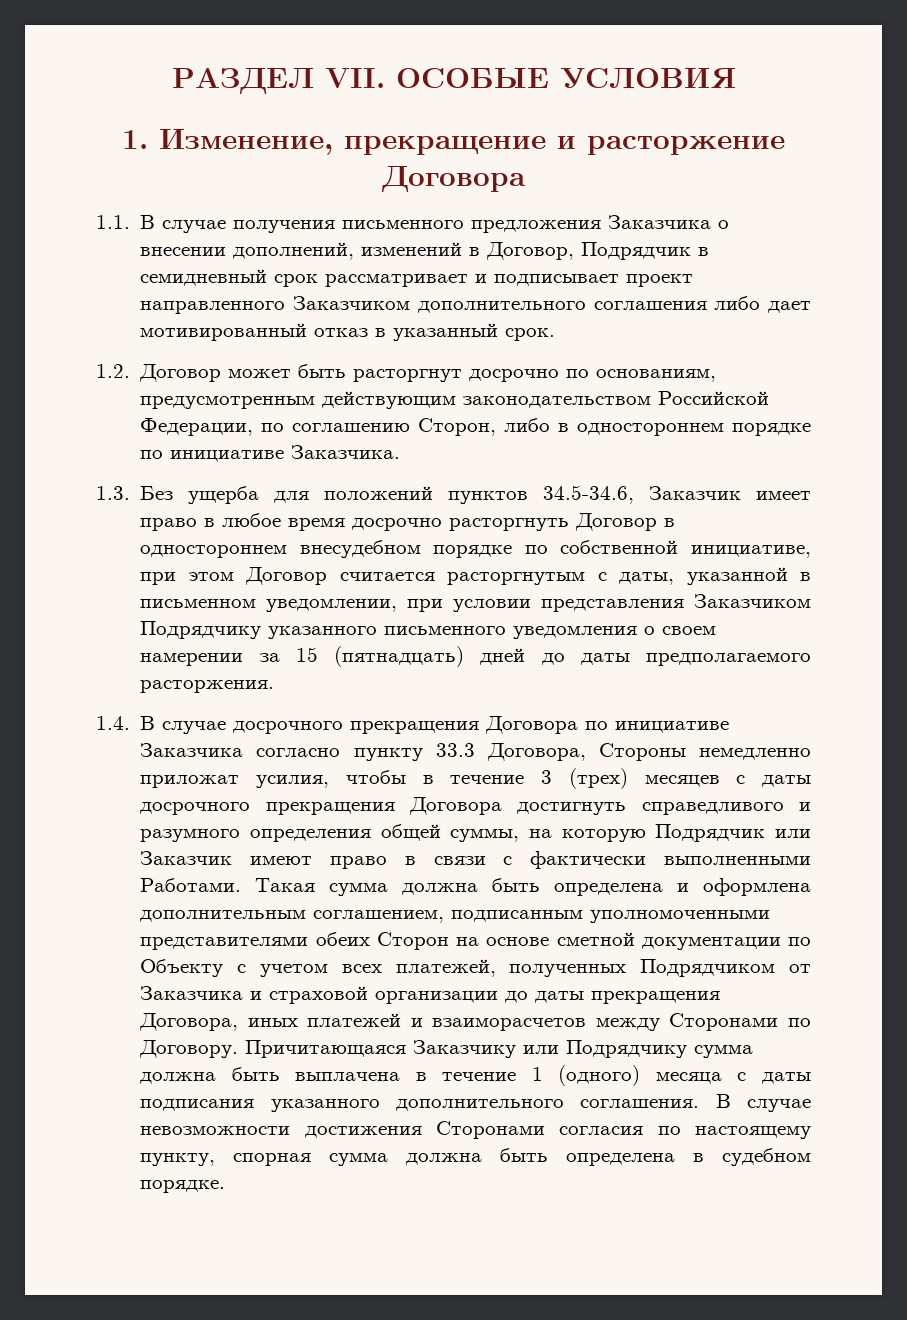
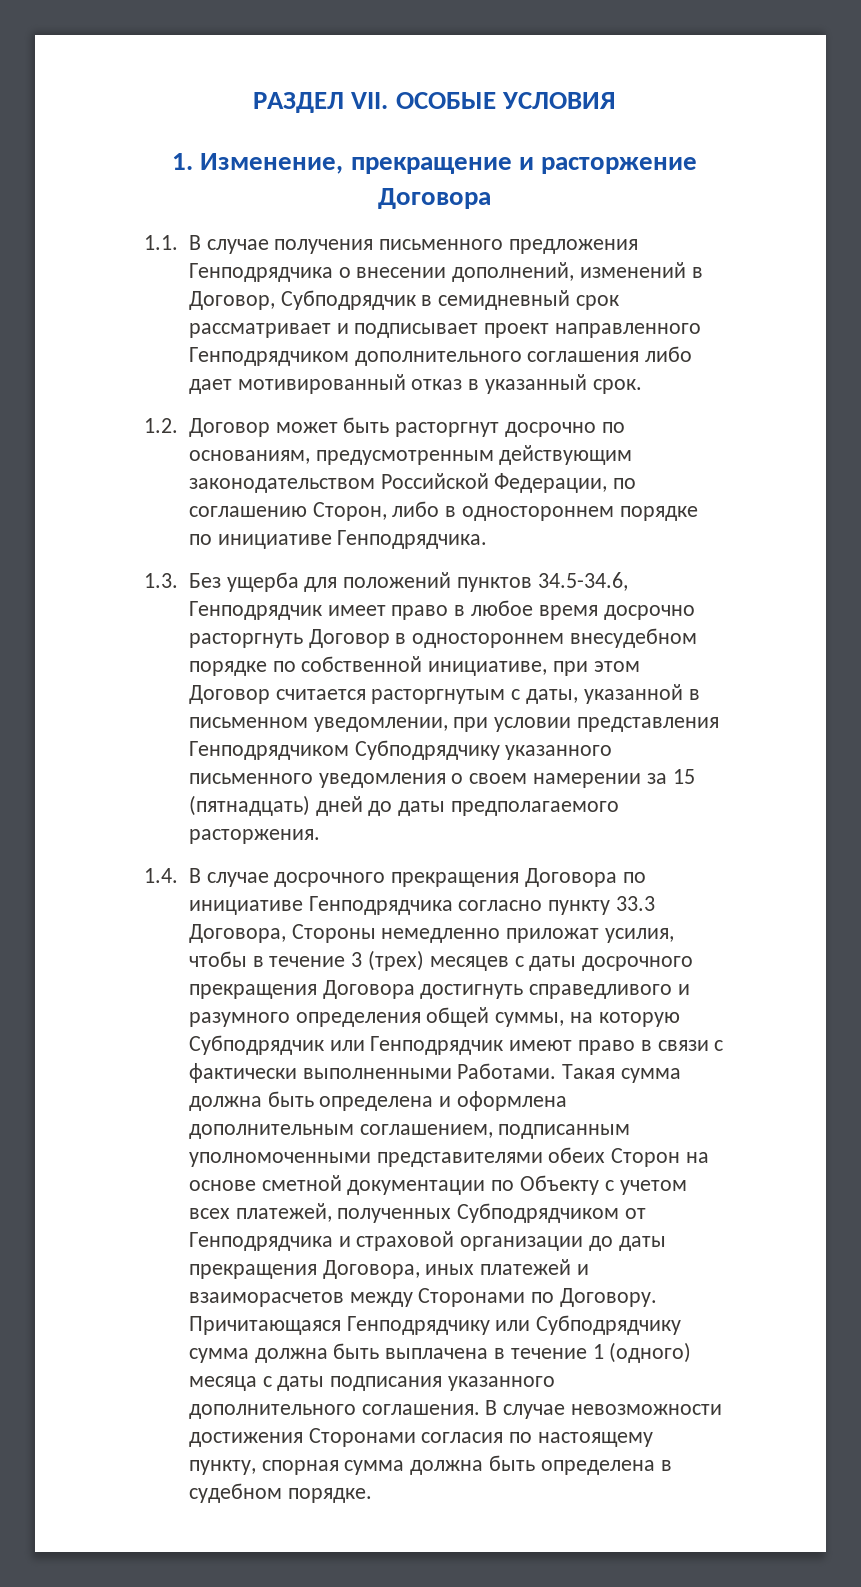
- 1.1. В случае получения письменного предложения Заказчика о внесении дополнений, изменений в Договор, Подрядчик в семидневный срок рассматривает и подписывает проект направленного Заказчиком дополнительного соглашения либо дает мотивированный отказ в указанный срок.
+ 1.1. В случае получения письменного предложения Генподрядчика о внесении дополнений, изменений в Договор, Субподрядчик в семидневный срок рассматривает и подписывает проект направленного Генподрядчиком дополнительного соглашения либо дает мотивированный отказ в указанный срок.
- 1.2. Договор может быть расторгнут досрочно по основаниям, предусмотренным действующим законодательством Российской Федерации, по соглашению Сторон, либо в одностороннем порядке по инициативе Заказчика.
+ 1.2. Договор может быть расторгнут досрочно по основаниям, предусмотренным действующим законодательством Российской Федерации, по соглашению Сторон, либо в одностороннем порядке по инициативе Генподрядчика.
- 1.3. Без ущерба для положений пунктов 34.5-34.6, Заказчик имеет право в любое время досрочно расторгнуть Договор в одностороннем внесудебном порядке по собственной инициативе, при этом Договор считается расторгнутым с даты, указанной в письменном уведомлении, при условии представления Заказчиком Подрядчику указанного письменного уведомления о своем намерении за 15 (пятнадцать) дней до даты предполагаемого расторжения.
+ 1.3. Без ущерба для положений пунктов 34.5-34.6, Генподрядчик имеет право в любое время досрочно расторгнуть Договор в одностороннем внесудебном порядке по собственной инициативе, при этом Договор считается расторгнутым с даты, указанной в письменном уведомлении, при условии представления Генподрядчиком Субподрядчику указанного письменного уведомления о своем намерении за 15 (пятнадцать) дней до даты предполагаемого расторжения.
- 1.4. В случае досрочного прекращения Договора по инициативе Заказчика согласно пункту 33.3 Договора, Стороны немедленно приложат усилия, чтобы в течение 3 (трех) месяцев с даты досрочного прекращения Договора достигнуть справедливого и разумного определения общей суммы, на которую Подрядчик или Заказчик имеют право в связи с фактически выполненными Работами.
+ 1.4. В случае досрочного прекращения Договора по инициативе Генподрядчика согласно пункту 33.3 Договора, Стороны немедленно приложат усилия, чтобы в течение 3 (трех) месяцев с даты досрочного прекращения Договора достигнуть справедливого и разумного определения общей суммы, на которую Субподрядчик или Генподрядчик имеют право в связи с фактически выполненными Работами.
- Такая сумма должна быть определена и оформлена дополнительным соглашением, подписанным уполномоченными представителями обеих Сторон на основе сметной документации по Объекту с учетом всех платежей, полученных Подрядчиком от Заказчика и страховой организации до даты прекращения Договора, иных платежей и взаиморасчетов между Сторонами по Договору.
+ Такая сумма должна быть определена и оформлена дополнительным соглашением, подписанным уполномоченными представителями обеих Сторон на основе сметной документации по Объекту с учетом всех платежей, полученных Субподрядчиком от Генподрядчика и страховой организации до даты прекращения Договора, иных платежей и взаиморасчетов между Сторонами по Договору.
- Причитающаяся Заказчику или Подрядчику сумма должна быть выплачена в течение 1 (одного) месяца с даты подписания указанного дополнительного соглашения.
+ Причитающаяся Генподрядчику или Субподрядчику сумма должна быть выплачена в течение 1 (одного) месяца с даты подписания указанного дополнительного соглашения.

